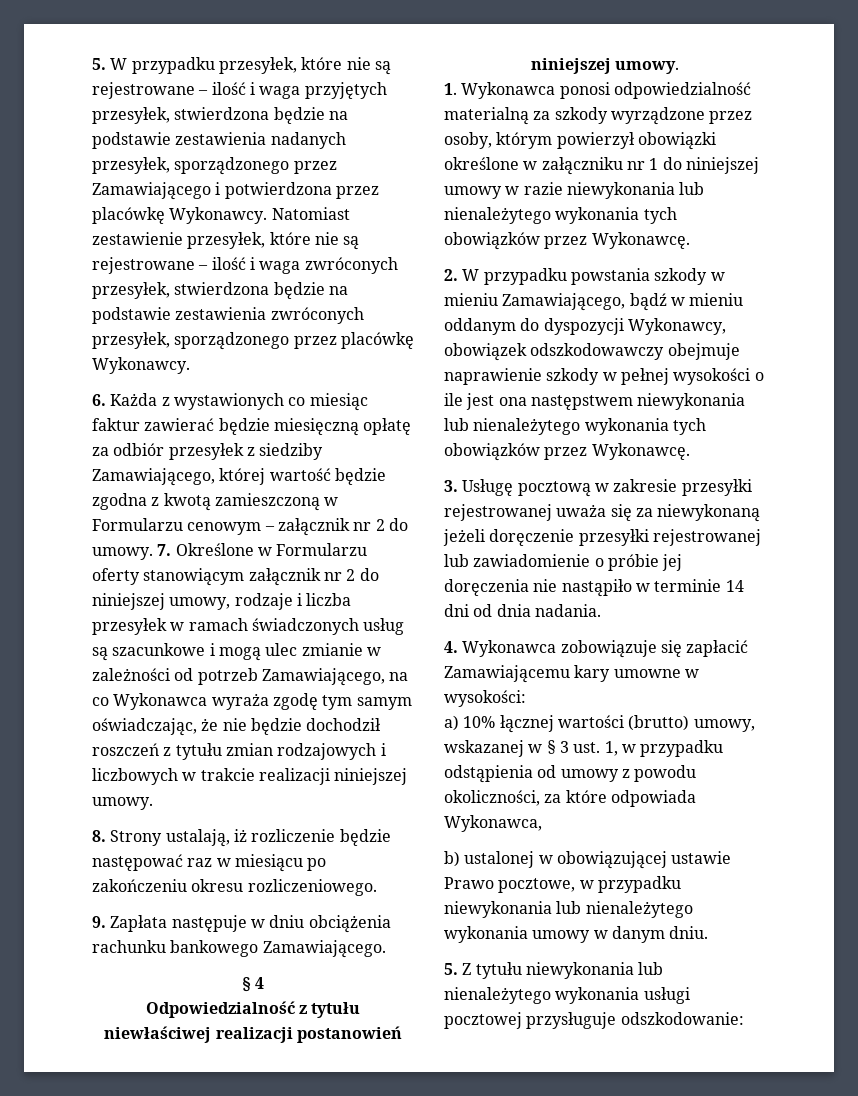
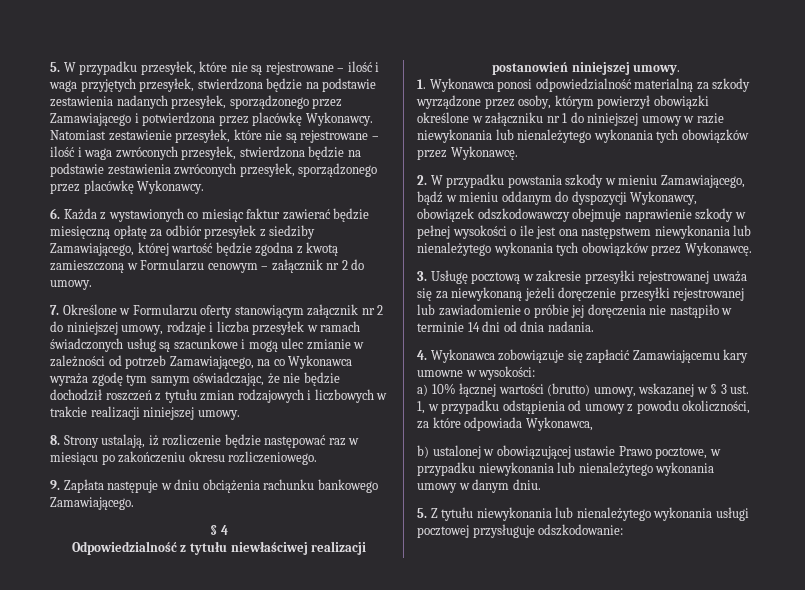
- 6. Każda z wystawionych co miesiąc faktur zawierać będzie miesięczną opłatę za odbiór przesyłek z siedziby Zamawiającego, której wartość będzie zgodna z kwotą zamieszczoną w Formularzu cenowym – załącznik nr 2 do umowy. 7. Określone w Formularzu oferty stanowiącym załącznik nr 2 do niniejszej umowy, rodzaje i liczba przesyłek w ramach świadczonych usług są szacunkowe i mogą ulec zmianie w zależności od potrzeb Zamawiającego, na co Wykonawca wyraża zgodę tym samym oświadczając, że nie będzie dochodził roszczeń z tytułu zmian rodzajowych i liczbowych w trakcie realizacji niniejszej umowy.
+ 6. Każda z wystawionych co miesiąc faktur zawierać będzie miesięczną opłatę za odbiór przesyłek z siedziby Zamawiającego, której wartość będzie zgodna z kwotą zamieszczoną w Formularzu cenowym – załącznik nr 2 do umowy.
+ 7. Określone w Formularzu oferty stanowiącym załącznik nr 2 do niniejszej umowy, rodzaje i liczba przesyłek w ramach świadczonych usług są szacunkowe i mogą ulec zmianie w zależności od potrzeb Zamawiającego, na co Wykonawca wyraża zgodę tym samym oświadczając, że nie będzie dochodził roszczeń z tytułu zmian rodzajowych i liczbowych w trakcie realizacji niniejszej umowy.

